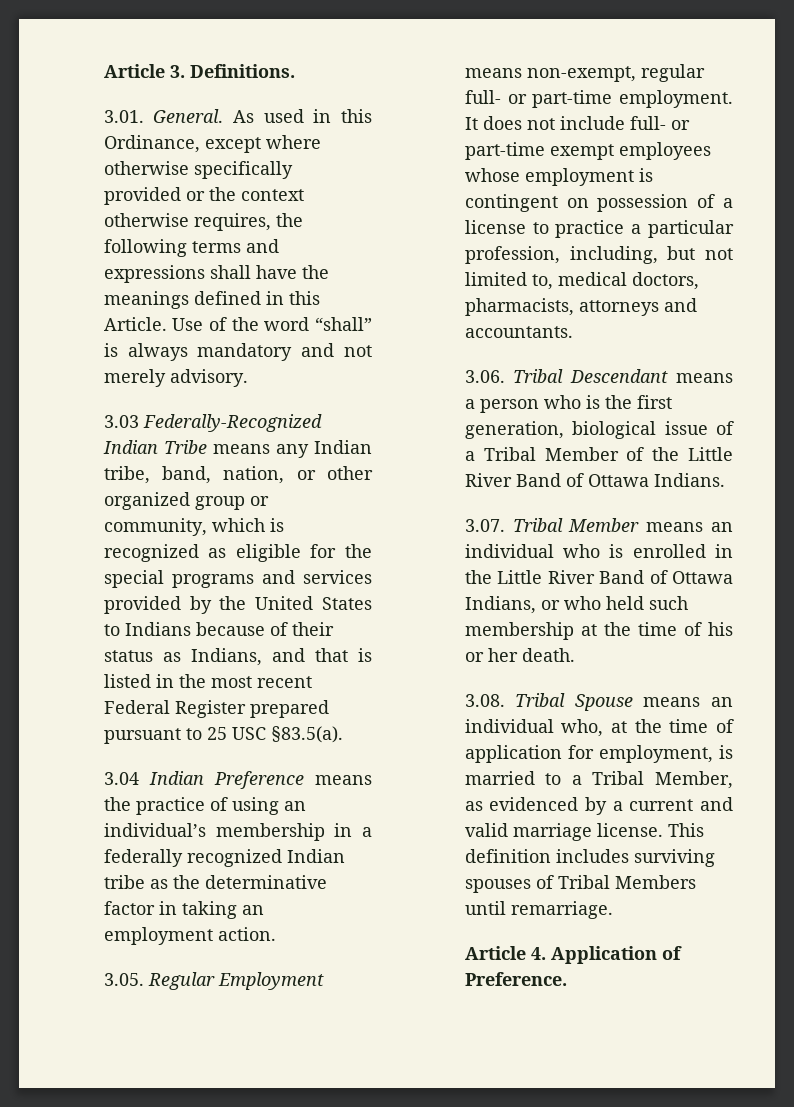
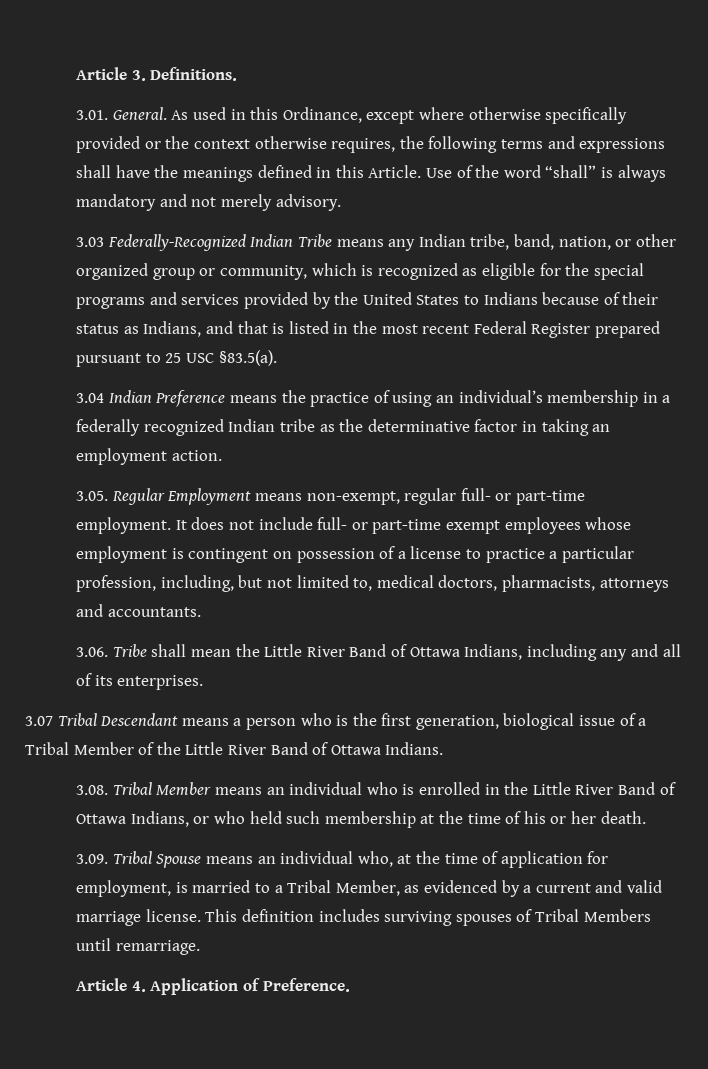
- 3.06. Tribal Descendant means a person who is the first generation, biological issue of a Tribal Member of the Little River Band of Ottawa Indians.
+ 3.06. Tribe shall mean the Little River Band of Ottawa Indians, including any and all of its enterprises.
+ 3.07 Tribal Descendant means a person who is the first generation, biological issue of a Tribal Member of the Little River Band of Ottawa Indians.
- 3.07. Tribal Member means an individual who is enrolled in the Little River Band of Ottawa Indians, or who held such membership at the time of his or her death.
+ 3.08. Tribal Member means an individual who is enrolled in the Little River Band of Ottawa Indians, or who held such membership at the time of his or her death.
- 3.08. Tribal Spouse means an individual who, at the time of application for employment, is married to a Tribal Member, as evidenced by a current and valid marriage license.
+ 3.09. Tribal Spouse means an individual who, at the time of application for employment, is married to a Tribal Member, as evidenced by a current and valid marriage license.

